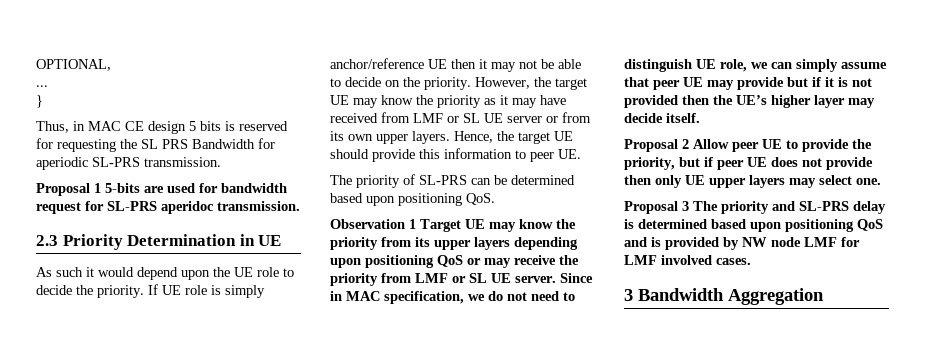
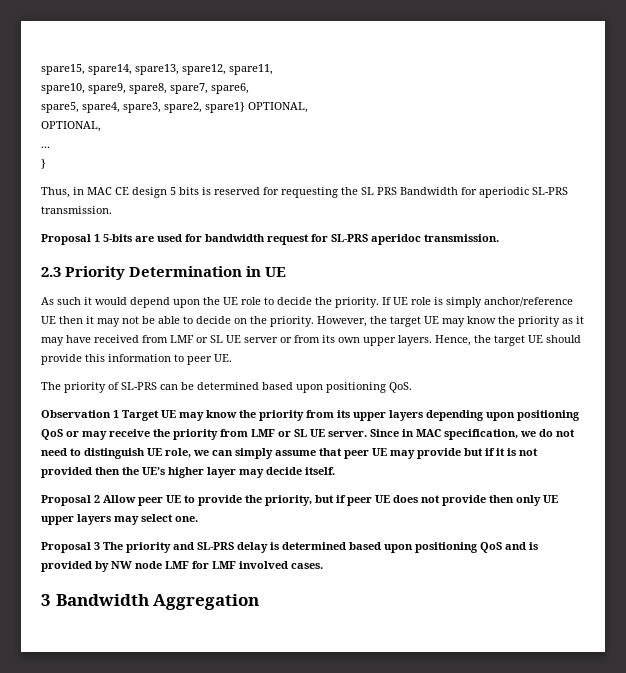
+ spare15, spare14, spare13, spare12, spare11,
+ spare10, spare9, spare8, spare7, spare6,
+ spare5, spare4, spare3, spare2, spare1} OPTIONAL,

